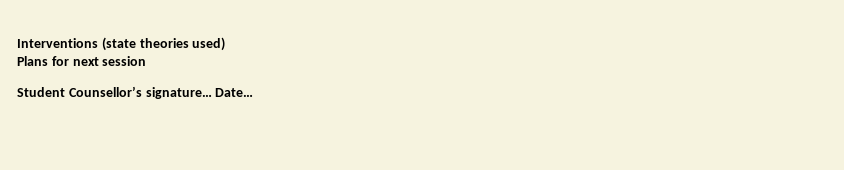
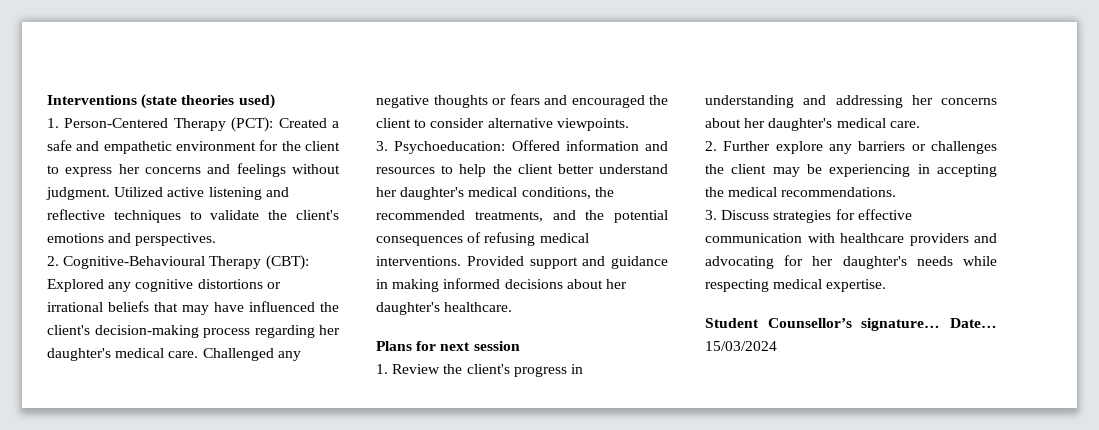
+ 1. Person-Centered Therapy (PCT): Created a safe and empathetic environment for the client to express her concerns and feelings without judgment. Utilized active listening and reflective techniques to validate the client's emotions and perspectives.
+ 2. Cognitive-Behavioural Therapy (CBT): Explored any cognitive distortions or irrational beliefs that may have influenced the client's decision-making process regarding her daughter's medical care. Challenged any negative thoughts or fears and encouraged the client to consider alternative viewpoints.
+ 3. Psychoeducation: Offered information and resources to help the client better understand her daughter's medical conditions, the recommended treatments, and the potential consequences of refusing medical interventions. Provided support and guidance in making informed decisions about her daughter's healthcare.
  Plans for next session
+ 1. Review the client's progress in understanding and addressing her concerns about her daughter's medical care.
+ 2. Further explore any barriers or challenges the client may be experiencing in accepting the medical recommendations.
+ 3. Discuss strategies for effective communication with healthcare providers and advocating for her daughter's needs while respecting medical expertise.
+ 15/03/2024

